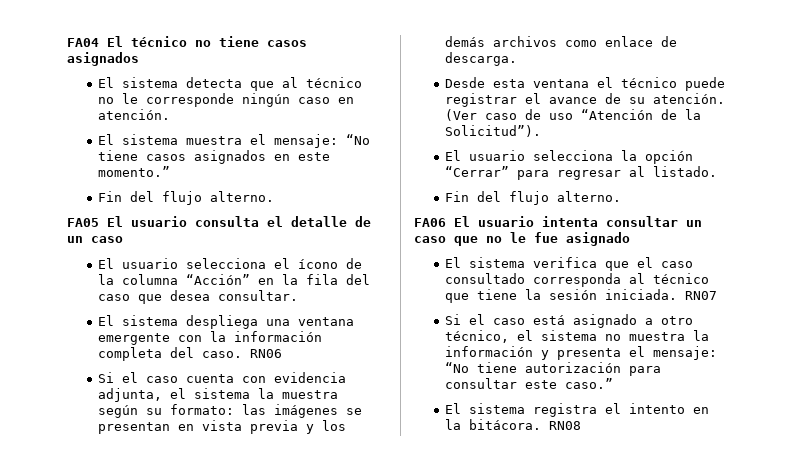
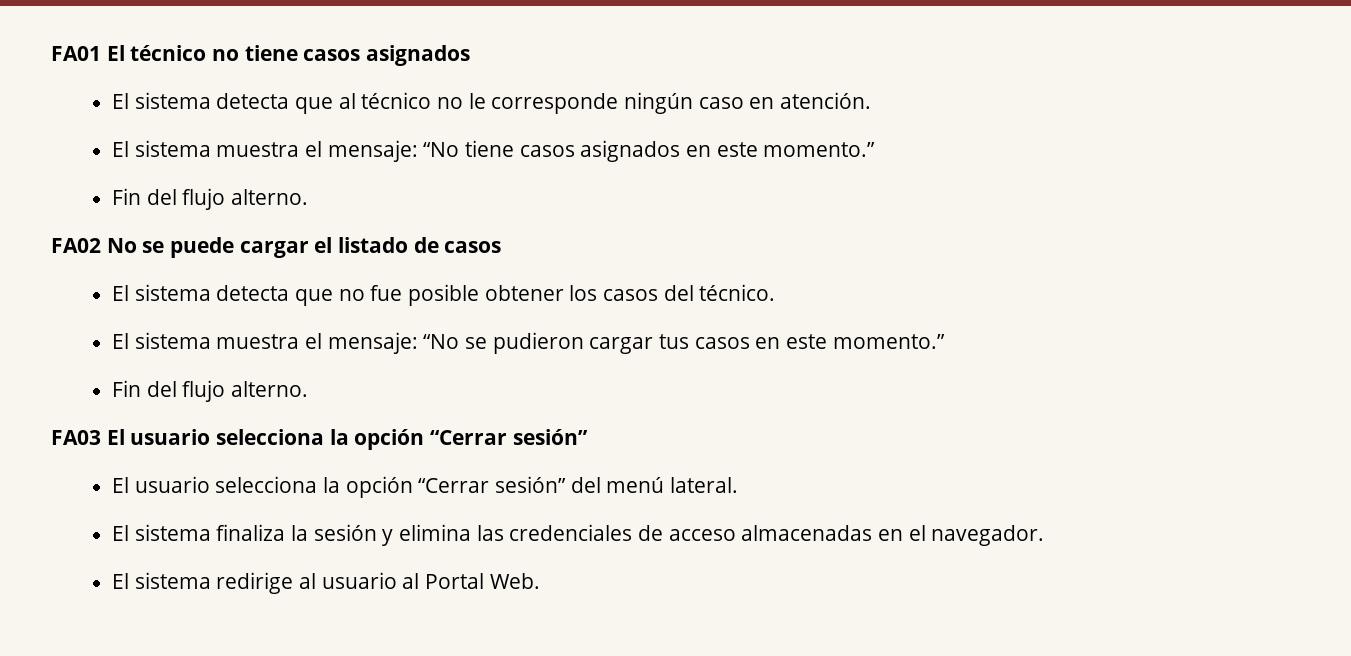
- FA04 El técnico no tiene casos asignados
+ FA01 El técnico no tiene casos asignados
- FA05 El usuario consulta el detalle de un caso
- El usuario selecciona el ícono de la columna “Acción” en la fila del caso que desea consultar.
- El sistema despliega una ventana emergente con la información completa del caso. RN06
- Si el caso cuenta con evidencia adjunta, el sistema la muestra según su formato: las imágenes se presentan en vista previa y los demás archivos como enlace de descarga.
- Desde esta ventana el técnico puede registrar el avance de su atención. (Ver caso de uso “Atención de la Solicitud”).
- El usuario selecciona la opción “Cerrar” para regresar al listado.
+ FA02 No se puede cargar el listado de casos
+ El sistema detecta que no fue posible obtener los casos del técnico.
+ El sistema muestra el mensaje: “No se pudieron cargar tus casos en este momento.”
  Fin del flujo alterno.
- FA06 El usuario intenta consultar un caso que no le fue asignado
- El sistema verifica que el caso consultado corresponda al técnico que tiene la sesión iniciada. RN07
- Si el caso está asignado a otro técnico, el sistema no muestra la información y presenta el mensaje: “No tiene autorización para consultar este caso.”
- El sistema registra el intento en la bitácora. RN08
+ FA03 El usuario selecciona la opción “Cerrar sesión”
+ El usuario selecciona la opción “Cerrar sesión” del menú lateral.
+ El sistema finaliza la sesión y elimina las credenciales de acceso almacenadas en el navegador.
+ El sistema redirige al usuario al Portal Web.

